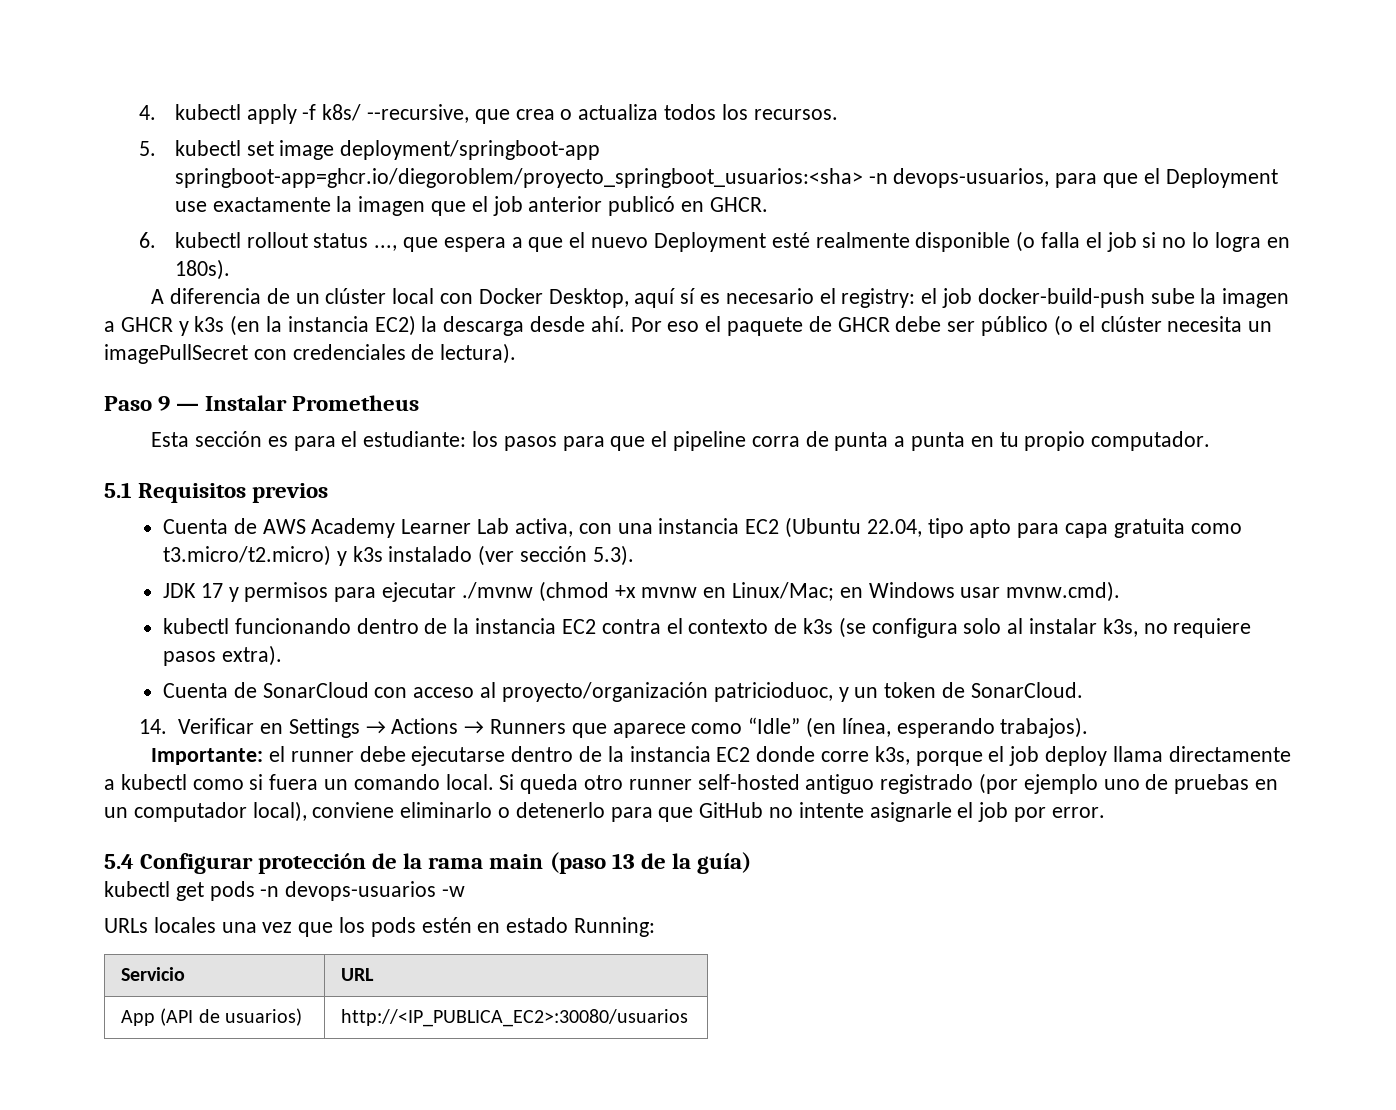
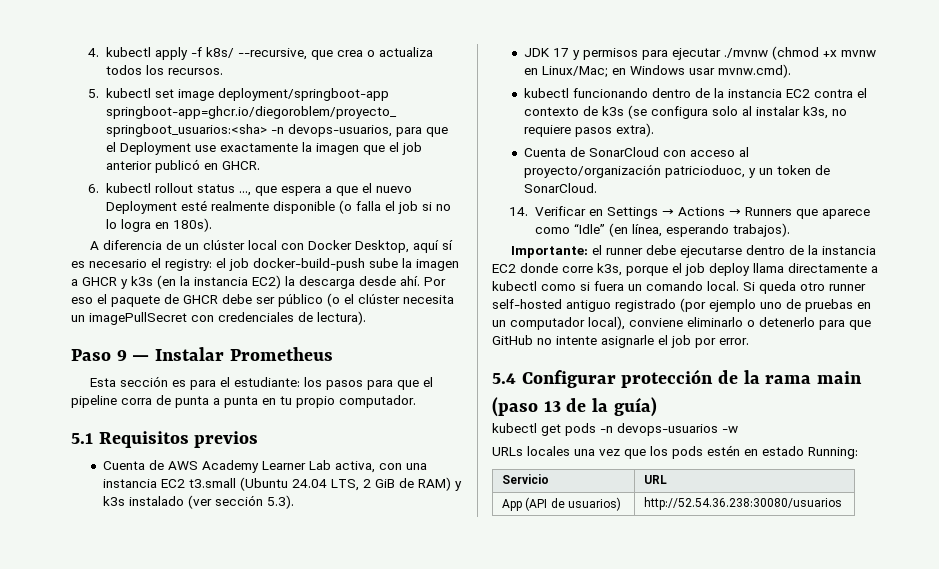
- Cuenta de AWS Academy Learner Lab activa, con una instancia EC2 (Ubuntu 22.04, tipo apto para capa gratuita como t3.micro/t2.micro) y k3s instalado (ver sección 5.3).
+ Cuenta de AWS Academy Learner Lab activa, con una instancia EC2 t3.small (Ubuntu 24.04 LTS, 2 GiB de RAM) y k3s instalado (ver sección 5.3).
- App (API de usuarios) | http://<IP_PUBLICA_EC2>:30080/usuarios
+ App (API de usuarios) | http://52.54.36.238:30080/usuarios

